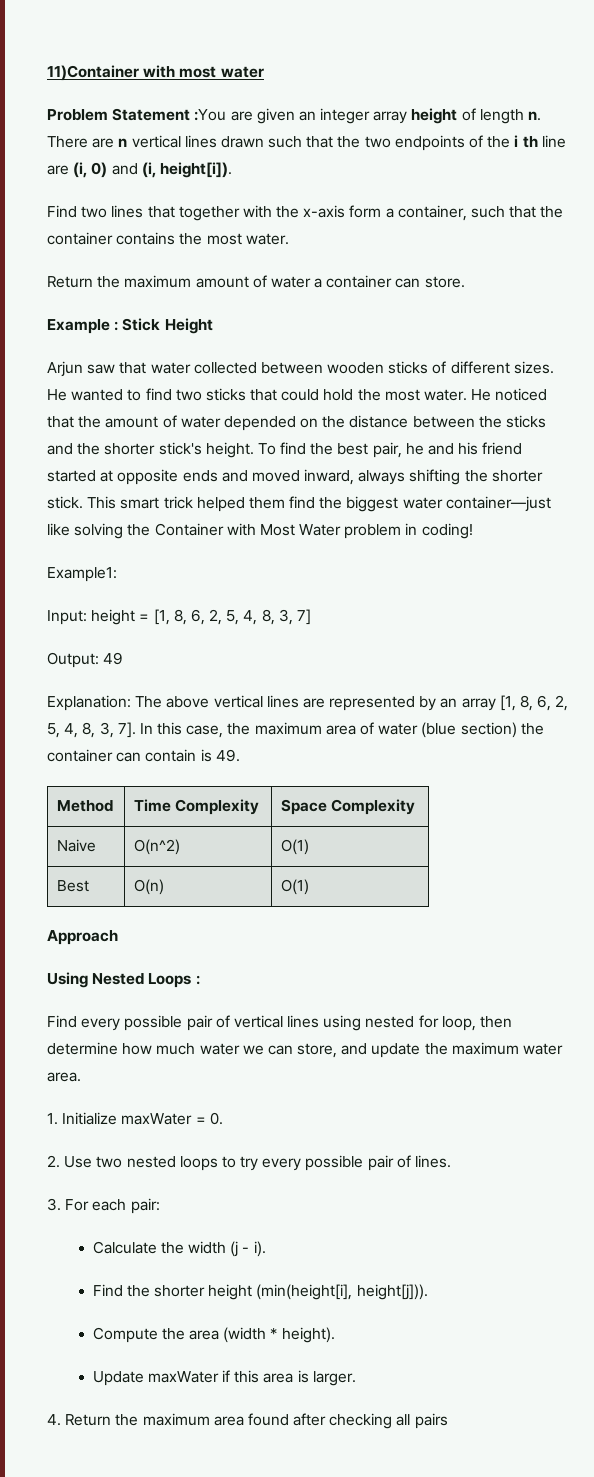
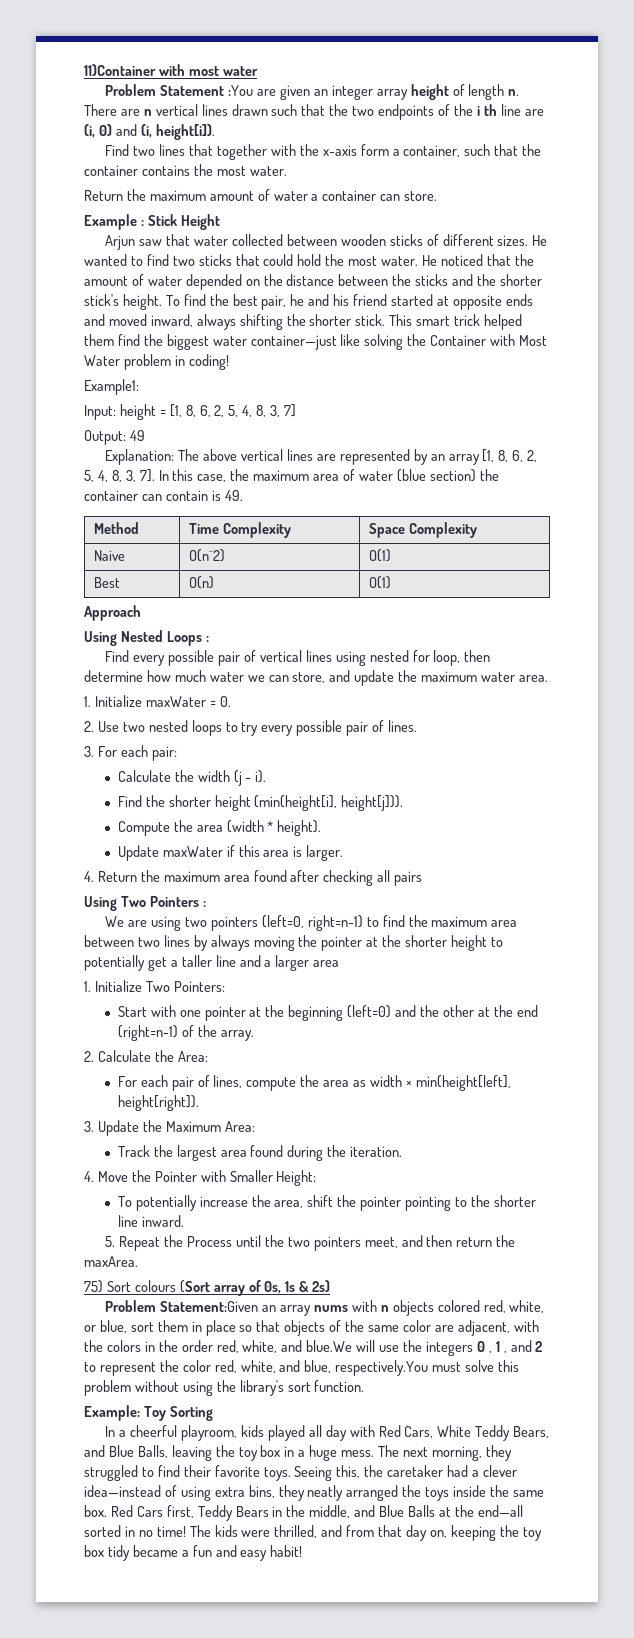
+ Using Two Pointers :
+ We are using two pointers (left=0, right=n-1) to find the maximum area between two lines by always moving the pointer at the shorter height to potentially get a taller line and a larger area
+ 1. Initialize Two Pointers:
+ Start with one pointer at the beginning (left=0) and the other at the end (right=n-1) of the array.
+ 2. Calculate the Area:
+ For each pair of lines, compute the area as width × min(height[left], height[right]).
+ 3. Update the Maximum Area:
+ Track the largest area found during the iteration.
+ 4. Move the Pointer with Smaller Height:
+ To potentially increase the area, shift the pointer pointing to the shorter line inward.
+ 5. Repeat the Process until the two pointers meet, and then return the maxArea.
+ 75) Sort colours (Sort array of 0s, 1s & 2s)
+ Problem Statement:Given an array nums with n objects colored red, white, or blue, sort them in place so that objects of the same color are adjacent, with the colors in the order red, white, and blue.We will use the integers 0 , 1 , and 2 to represent the color red, white, and blue, respectively.You must solve this problem without using the library's sort function.
+ Example: Toy Sorting
+ In a cheerful playroom, kids played all day with Red Cars, White Teddy Bears, and Blue Balls, leaving the toy box in a huge mess. The next morning, they struggled to find their favorite toys. Seeing this, the caretaker had a clever idea—instead of using extra bins, they neatly arranged the toys inside the same box. Red Cars first, Teddy Bears in the middle, and Blue Balls at the end—all sorted in no time! The kids were thrilled, and from that day on, keeping the toy box tidy became a fun and easy habit!

